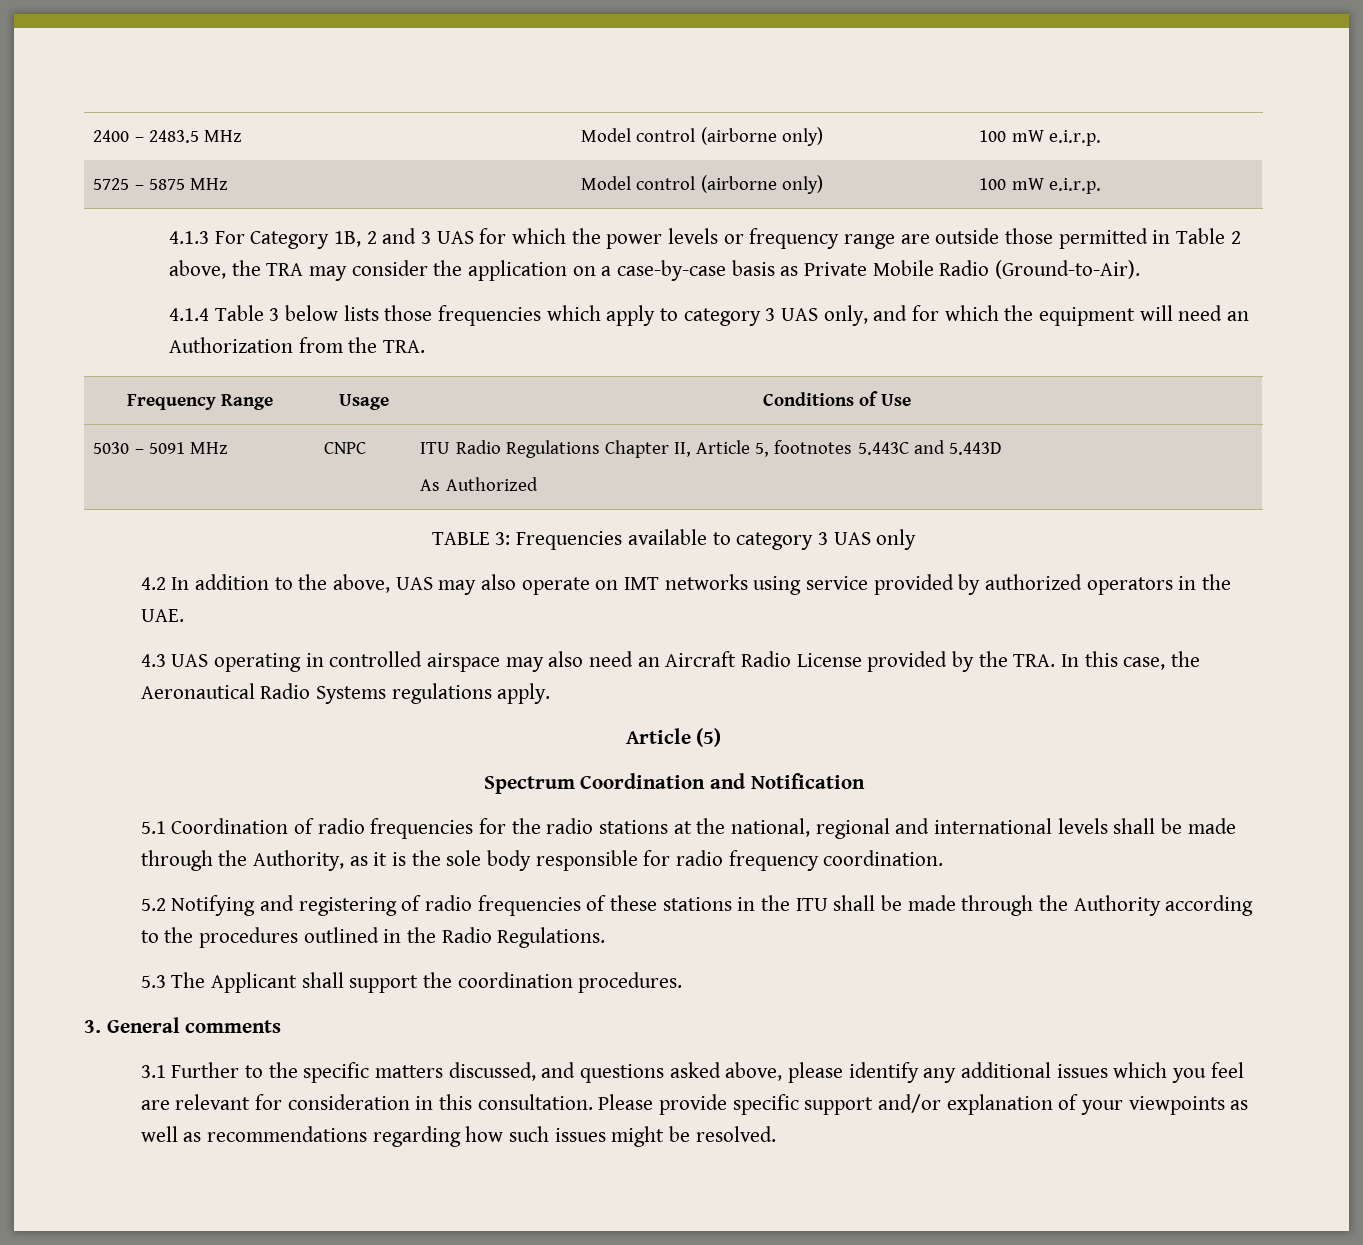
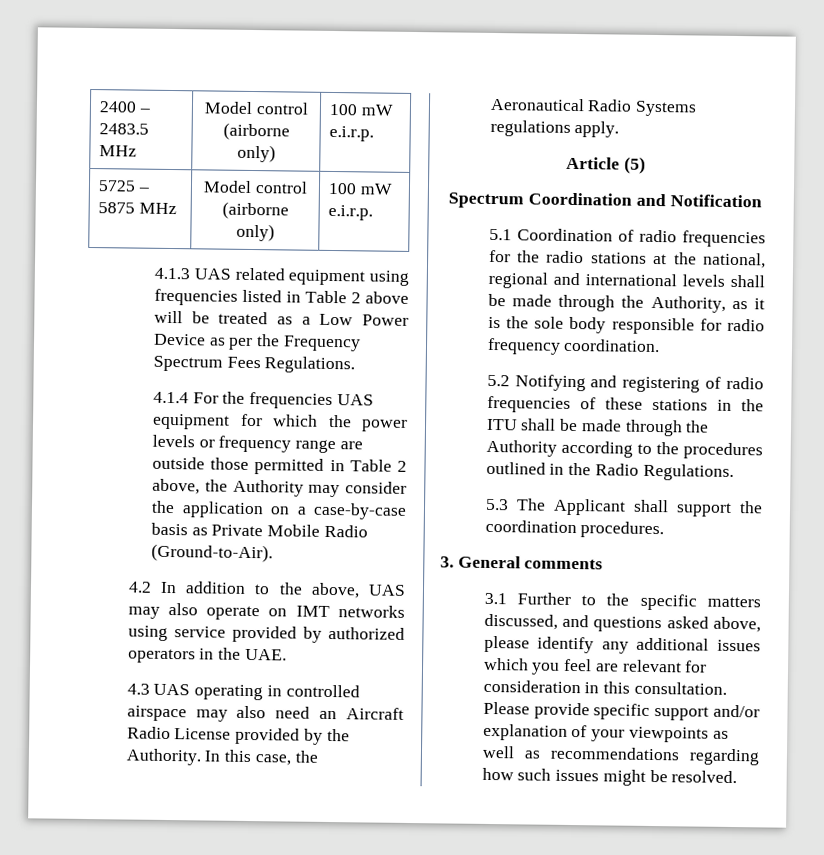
- 4.1.3 For Category 1B, 2 and 3 UAS for which the power levels or frequency range are outside those permitted in Table 2 above, the TRA may consider the application on a case-by-case basis as Private Mobile Radio (Ground-to-Air).
+ 4.1.3 UAS related equipment using frequencies listed in Table 2 above will be treated as a Low Power Device as per the Frequency Spectrum Fees Regulations.
+ 4.1.4 For the frequencies UAS equipment for which the power levels or frequency range are outside those permitted in Table 2 above, the Authority may consider the application on a case-by-case basis as Private Mobile Radio (Ground-to-Air).
- 4.1.4 Table 3 below lists those frequencies which apply to category 3 UAS only, and for which the equipment will need an Authorization from the TRA.
- Frequency Range | Usage | Conditions of Use
- 5030 – 5091 MHz | CNPC | ITU Radio Regulations Chapter II, Article 5, footnotes 5.443C and 5.443D
- As Authorized
- TABLE 3: Frequencies available to category 3 UAS only
- 4.3 UAS operating in controlled airspace may also need an Aircraft Radio License provided by the TRA. In this case, the Aeronautical Radio Systems regulations apply.
+ 4.3 UAS operating in controlled airspace may also need an Aircraft Radio License provided by the Authority. In this case, the Aeronautical Radio Systems regulations apply.

